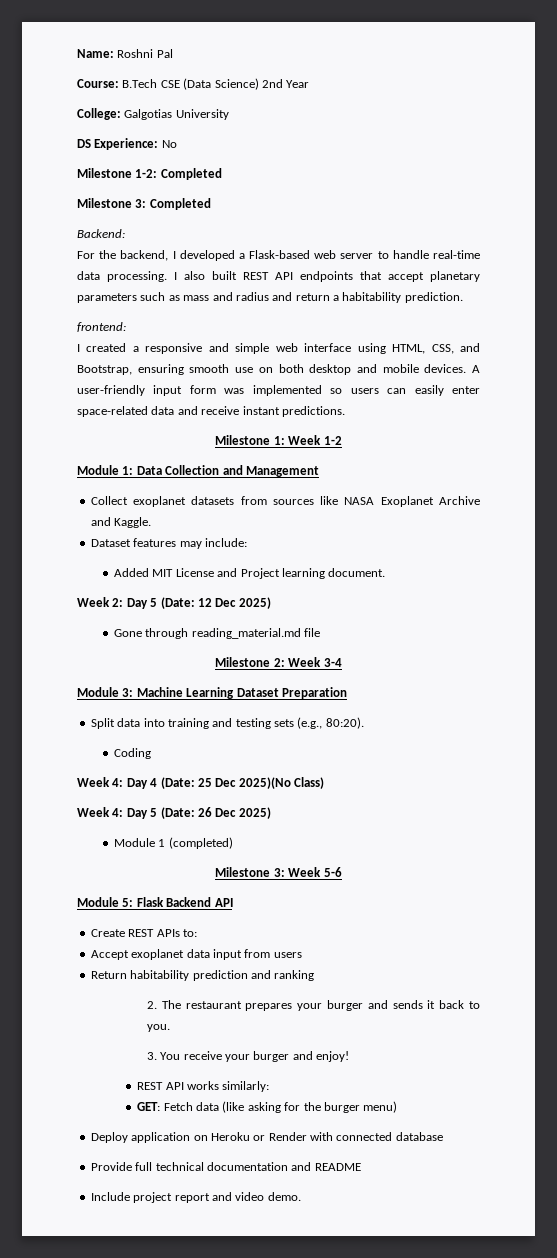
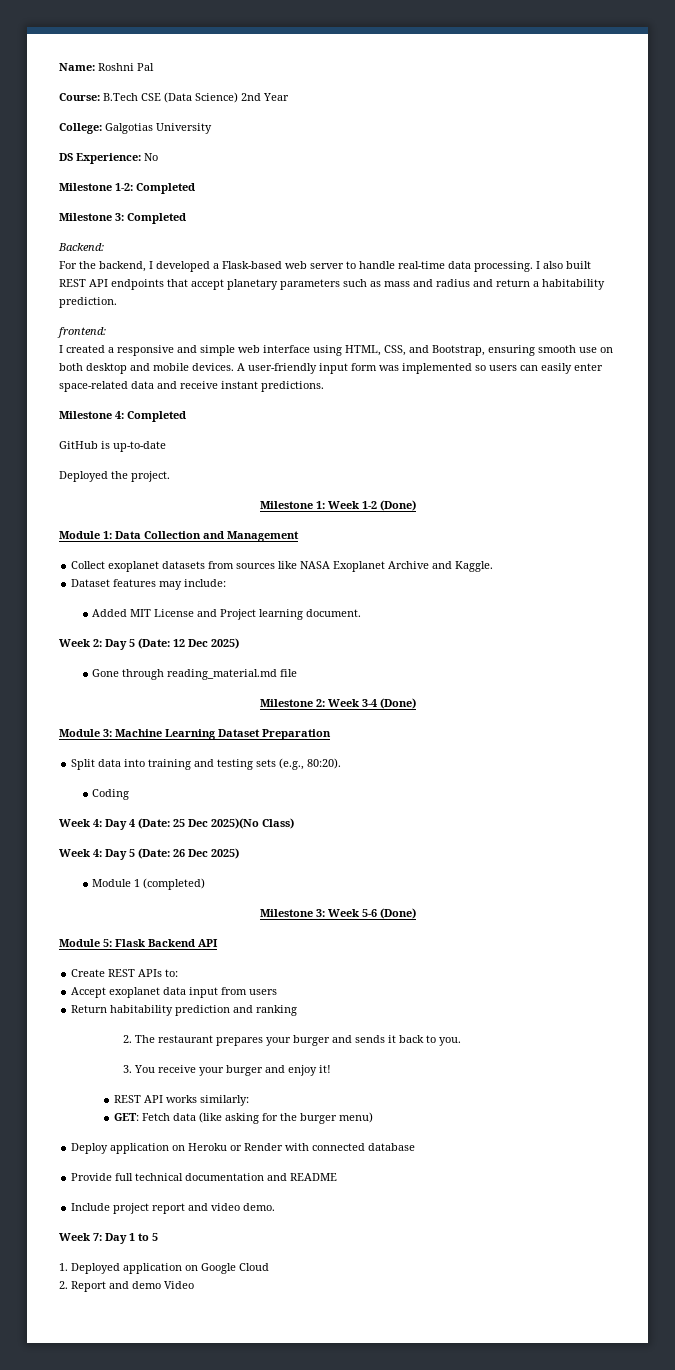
+ Milestone 4: Completed
+ GitHub is up-to-date
+ Deployed the project.
- Milestone 1: Week 1-2
+ Milestone 1: Week 1-2 (Done)
- Milestone 2: Week 3-4
+ Milestone 2: Week 3-4 (Done)
- Milestone 3: Week 5-6
+ Milestone 3: Week 5-6 (Done)
- 3. You receive your burger and enjoy!
+ 3. You receive your burger and enjoy it!
+ Week 7: Day 1 to 5
+ 1. Deployed application on Google Cloud
+ 2. Report and demo Video

